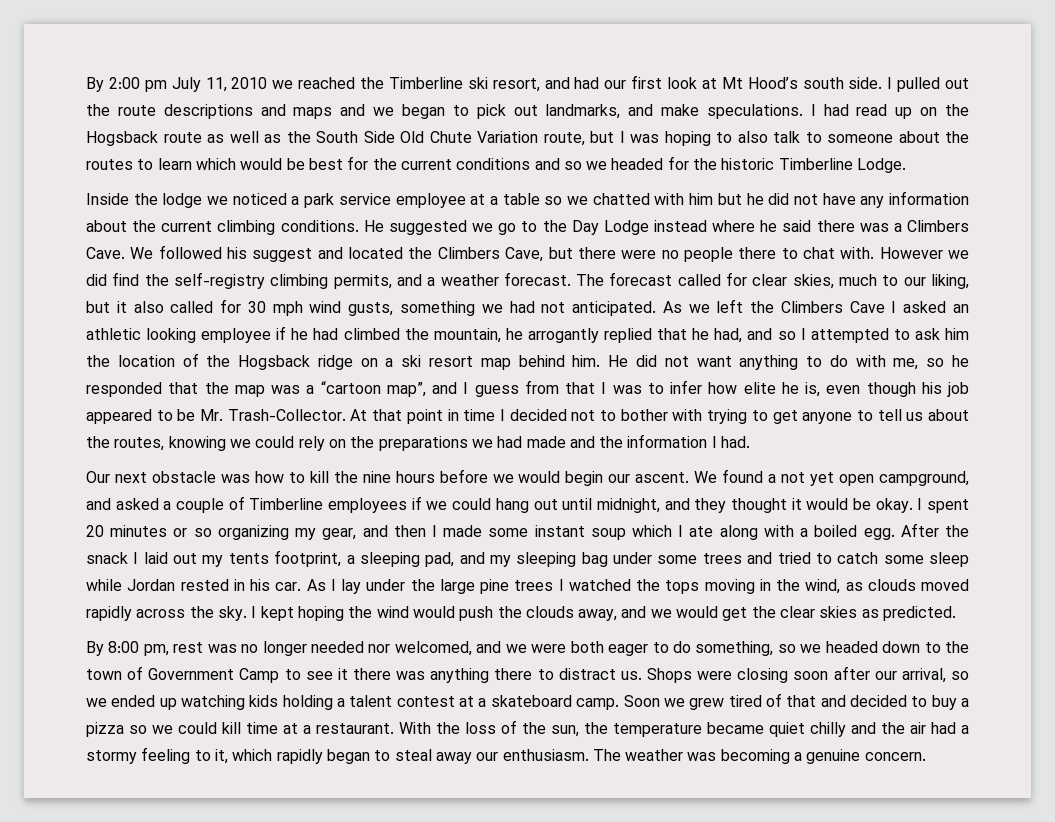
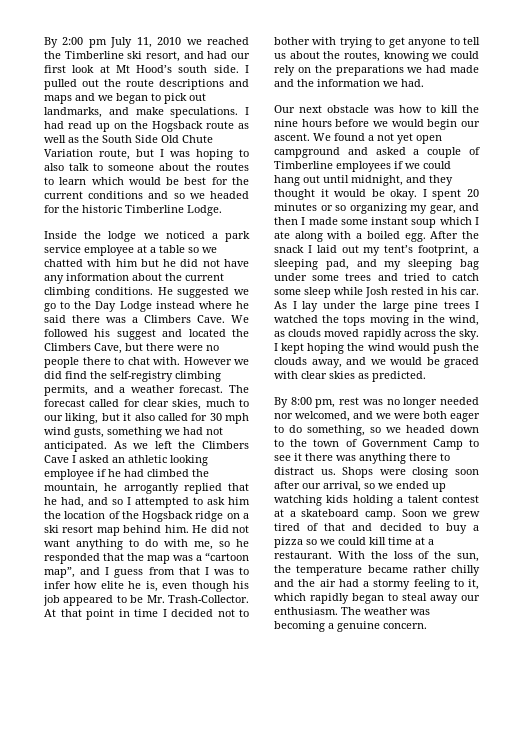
- At that point in time I decided not to bother with trying to get anyone to tell us about the routes, knowing we could rely on the preparations we had made and the information I had.
+ At that point in time I decided not to bother with trying to get anyone to tell us about the routes, knowing we could rely on the preparations we had made and the information we had.
- We found a not yet open campground, and asked a couple of Timberline employees if we could hang out until midnight, and they thought it would be okay.
+ We found a not yet open campground and asked a couple of Timberline employees if we could hang out until midnight, and they thought it would be okay.
- After the snack I laid out my tents footprint, a sleeping pad, and my sleeping bag under some trees and tried to catch some sleep while Jordan rested in his car.
+ After the snack I laid out my tent’s footprint, a sleeping pad, and my sleeping bag under some trees and tried to catch some sleep while Josh rested in his car.
- I kept hoping the wind would push the clouds away, and we would get the clear skies as predicted.
+ I kept hoping the wind would push the clouds away, and we would be graced with clear skies as predicted.
- With the loss of the sun, the temperature became quiet chilly and the air had a stormy feeling to it, which rapidly began to steal away our enthusiasm.
+ With the loss of the sun, the temperature became rather chilly and the air had a stormy feeling to it, which rapidly began to steal away our enthusiasm.

